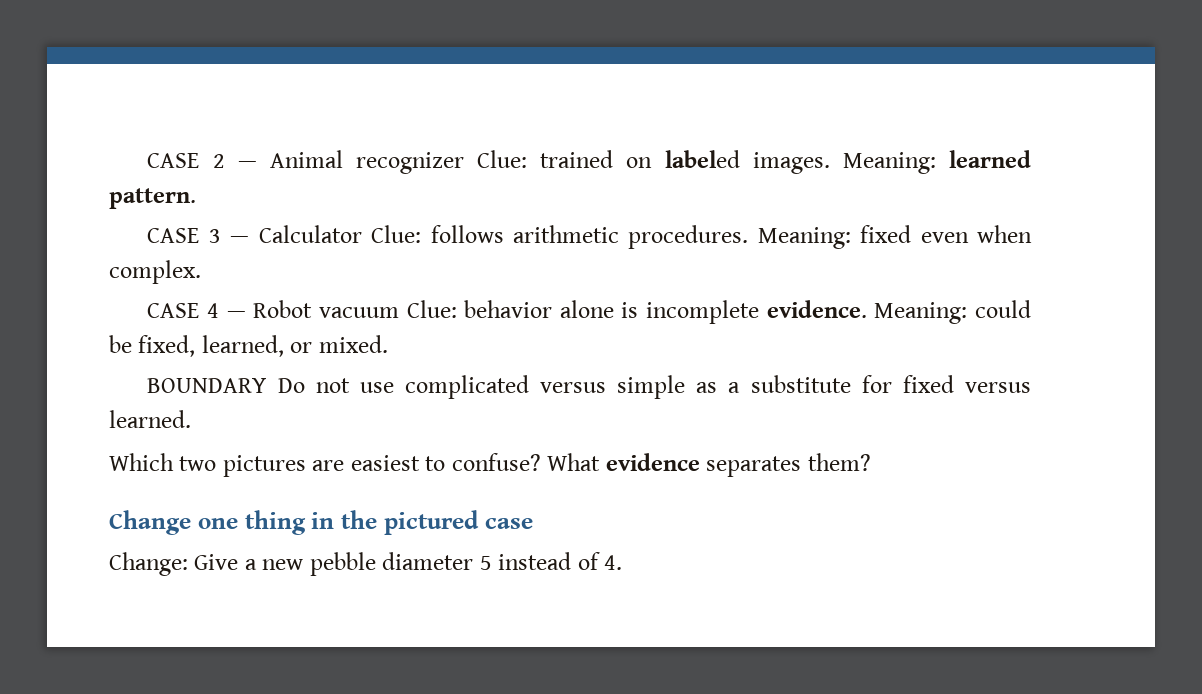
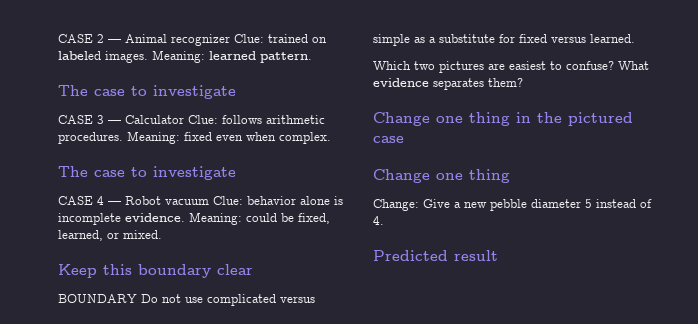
  Meaning: learned pattern.
+ The case to investigate
  Meaning: fixed even when complex.
+ The case to investigate
+ Keep this boundary clear
  Change one thing in the pictured case
+ Change one thing
+ Predicted result

